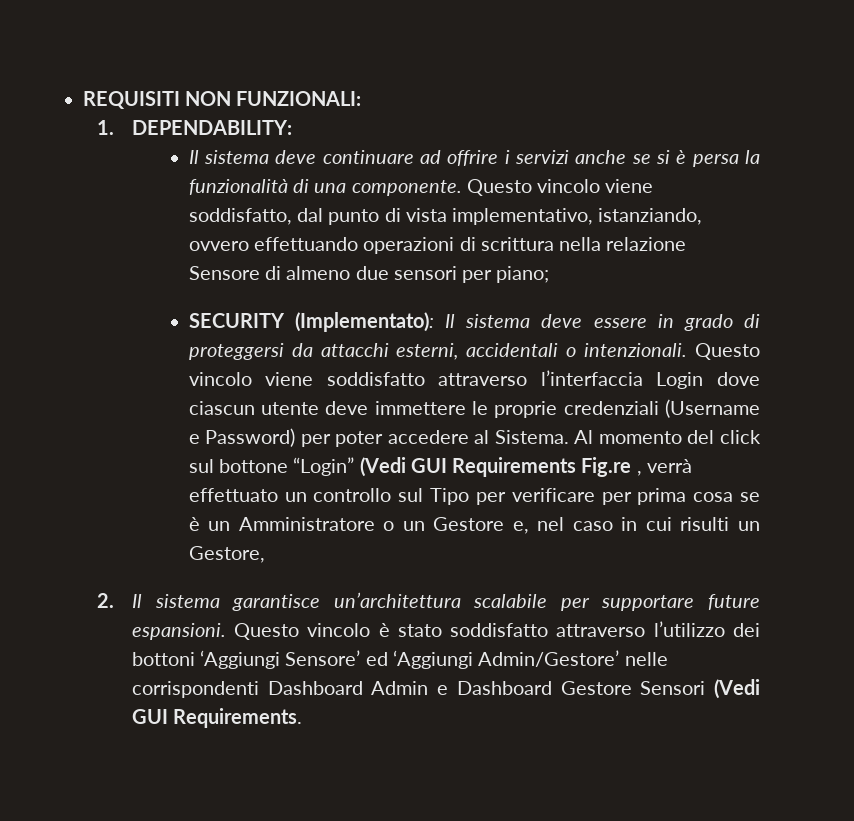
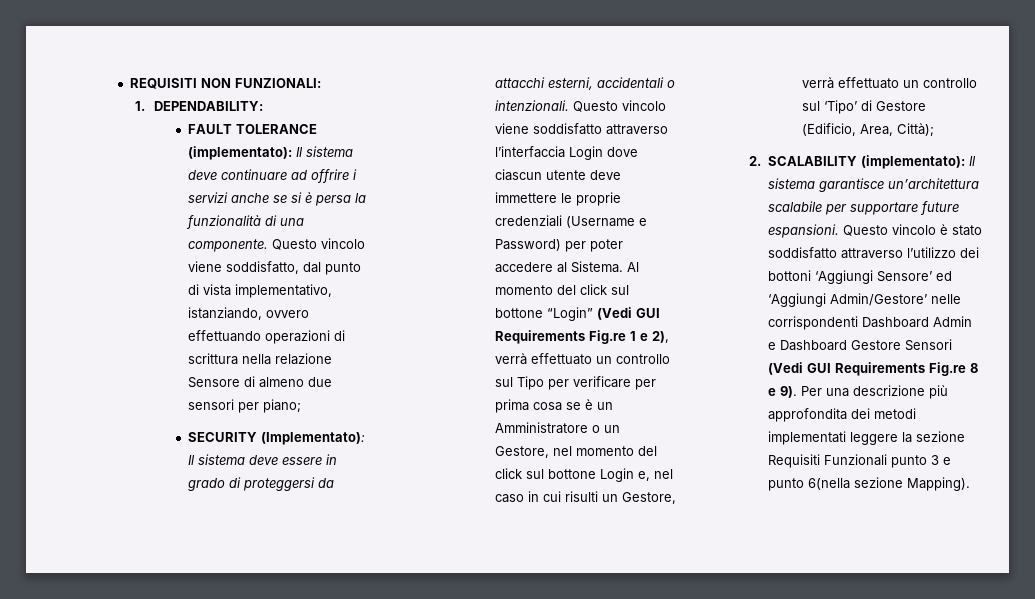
- Il sistema deve continuare ad offrire i servizi anche se si è persa la funzionalità di una componente.
+ FAULT TOLERANCE (implementato): Il sistema deve continuare ad offrire i servizi anche se si è persa la funzionalità di una componente.
- Al momento del click sul bottone “Login” (Vedi GUI Requirements Fig.re , verrà effettuato un controllo sul Tipo per verificare per prima cosa se è un Amministratore o un Gestore e, nel caso in cui risulti un Gestore,
+ Al momento del click sul bottone “Login” (Vedi GUI Requirements Fig.re 1 e 2), verrà effettuato un controllo sul Tipo per verificare per prima cosa se è un Amministratore o un Gestore, nel momento del click sul bottone Login e, nel caso in cui risulti un Gestore, verrà effettuato un controllo sul ‘Tipo’ di Gestore (Edificio, Area, Città);
- 2. Il sistema garantisce un’architettura scalabile per supportare future espansioni.
+ 2. SCALABILITY (implementato): Il sistema garantisce un’architettura scalabile per supportare future espansioni.
- Questo vincolo è stato soddisfatto attraverso l’utilizzo dei bottoni ‘Aggiungi Sensore’ ed ‘Aggiungi Admin/Gestore’ nelle corrispondenti Dashboard Admin e Dashboard Gestore Sensori (Vedi GUI Requirements.
+ Questo vincolo è stato soddisfatto attraverso l’utilizzo dei bottoni ‘Aggiungi Sensore’ ed ‘Aggiungi Admin/Gestore’ nelle corrispondenti Dashboard Admin e Dashboard Gestore Sensori (Vedi GUI Requirements Fig.re 8 e 9). Per una descrizione più approfondita dei metodi implementati leggere la sezione Requisiti Funzionali punto 3 e punto 6(nella sezione Mapping).

